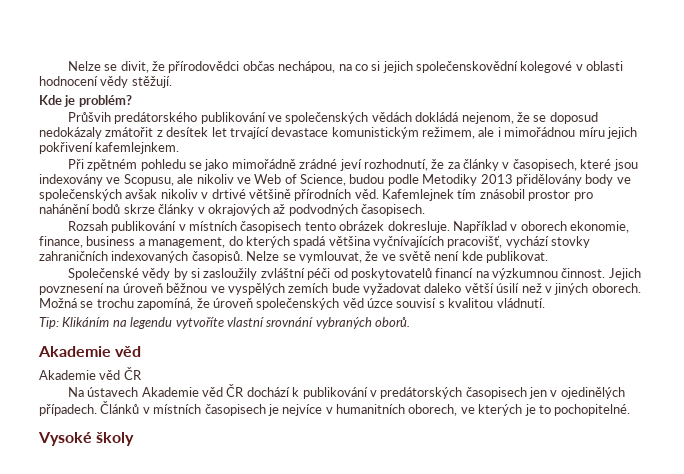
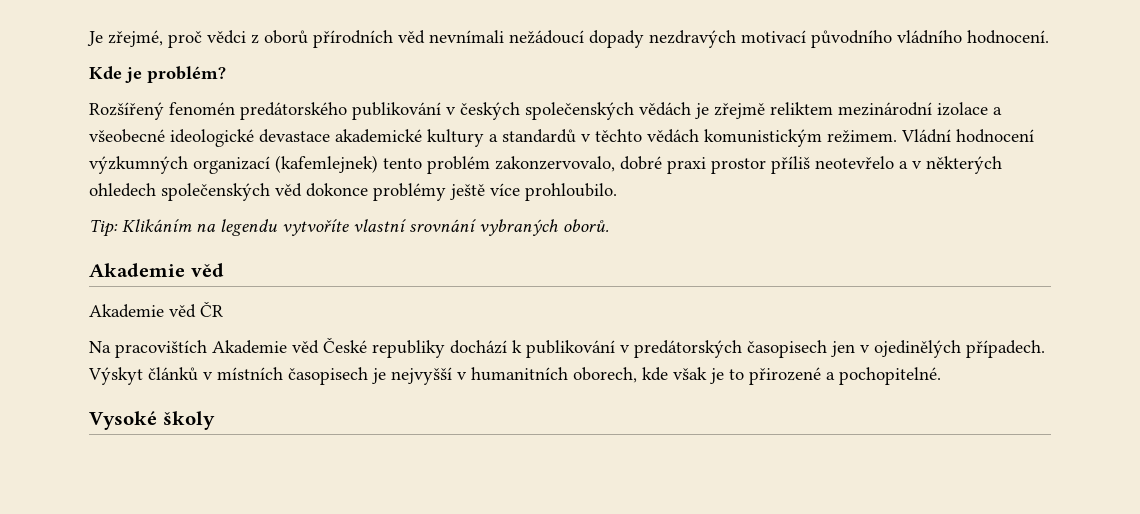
- Nelze se divit, že přírodovědci občas nechápou, na co si jejich společenskovědní kolegové v oblasti hodnocení vědy stěžují.
+ Je zřejmé, proč vědci z oborů přírodních věd nevnímali nežádoucí dopady nezdravých motivací původního vládního hodnocení.
  Kde je problém?
- Průšvih predátorského publikování ve společenských vědách dokládá nejenom, že se doposud nedokázaly zmátořit z desítek let trvající devastace komunistickým režimem, ale i mimořádnou míru jejich pokřivení kafemlejnkem.
- Při zpětném pohledu se jako mimořádně zrádné jeví rozhodnutí, že za články v časopisech, které jsou indexovány ve Scopusu, ale nikoliv ve Web of Science, budou podle Metodiky 2013 přidělovány body ve společenských avšak nikoliv v drtivé většině přírodních věd. Kafemlejnek tím znásobil prostor pro nahánění bodů skrze články v okrajových až podvodných časopisech.
- Rozsah publikování v místních časopisech tento obrázek dokresluje. Například v oborech ekonomie, finance, business a management, do kterých spadá většina vyčnívajících pracovišť, vychází stovky zahraničních indexovaných časopisů. Nelze se vymlouvat, že ve světě není kde publikovat.
- Společenské vědy by si zasloužily zvláštní péči od poskytovatelů financí na výzkumnou činnost. Jejich povznesení na úroveň běžnou ve vyspělých zemích bude vyžadovat daleko větší úsilí než v jiných oborech. Možná se trochu zapomíná, že úroveň společenských věd úzce souvisí s kvalitou vládnutí.
+ Rozšířený fenomén predátorského publikování v českých společenských vědách je zřejmě reliktem mezinárodní izolace a všeobecné ideologické devastace akademické kultury a standardů v těchto vědách komunistickým režimem. Vládní hodnocení výzkumných organizací (kafemlejnek) tento problém zakonzervovalo, dobré praxi prostor příliš neotevřelo a v některých ohledech společenských věd dokonce problémy ještě více prohloubilo.
- Na ústavech Akademie věd ČR dochází k publikování v predátorských časopisech jen v ojedinělých případech.
+ Na pracovištích Akademie věd České republiky dochází k publikování v predátorských časopisech jen v ojedinělých případech.
- Článků v místních časopisech je nejvíce v humanitních oborech, ve kterých je to pochopitelné.
+ Výskyt článků v místních časopisech je nejvyšší v humanitních oborech, kde však je to přirozené a pochopitelné.

